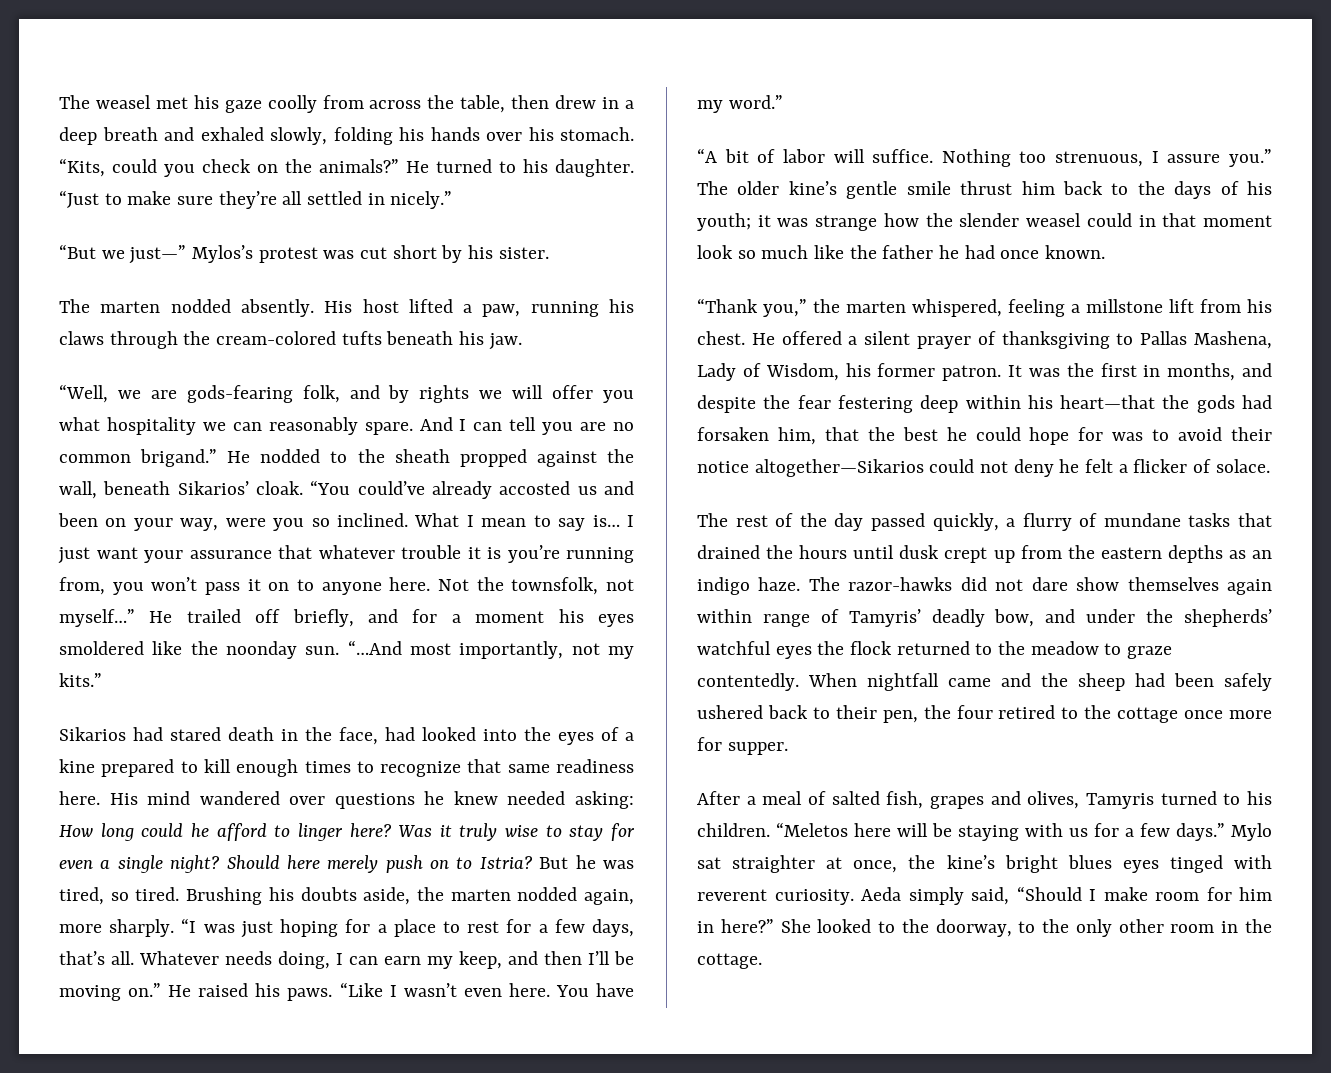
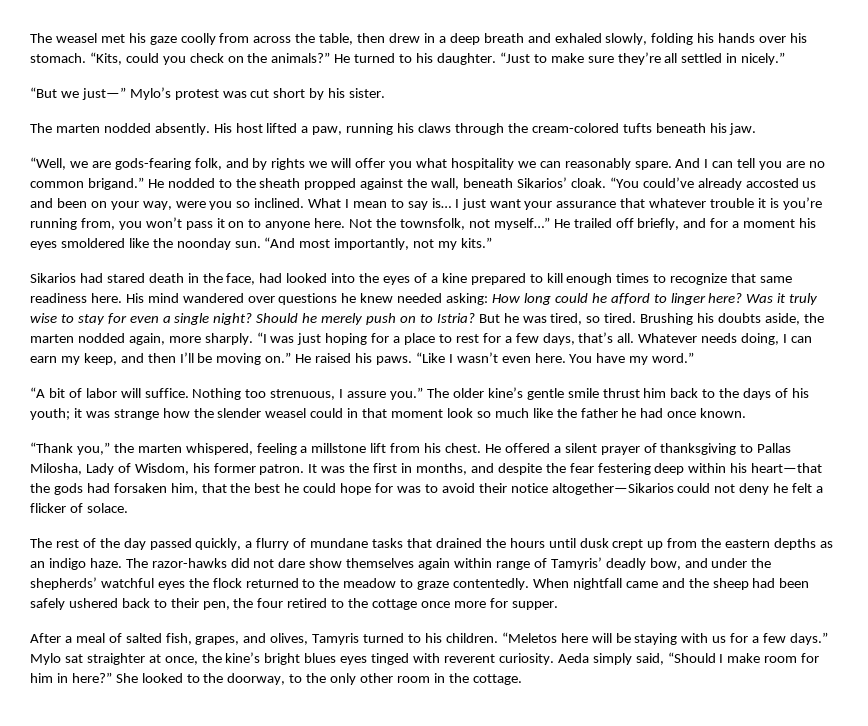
- “But we just—” Mylos’s protest was cut short by his sister.
+ “But we just—” Mylo’s protest was cut short by his sister.
- “…And most importantly, not my kits.”
+ “And most importantly, not my kits.”
- Should here merely push on to Istria?
+ Should he merely push on to Istria?
- He offered a silent prayer of thanksgiving to Pallas Mashena, Lady of Wisdom, his former patron.
+ He offered a silent prayer of thanksgiving to Pallas Milosha, Lady of Wisdom, his former patron.
- After a meal of salted fish, grapes and olives, Tamyris turned to his children.
+ After a meal of salted fish, grapes, and olives, Tamyris turned to his children.

